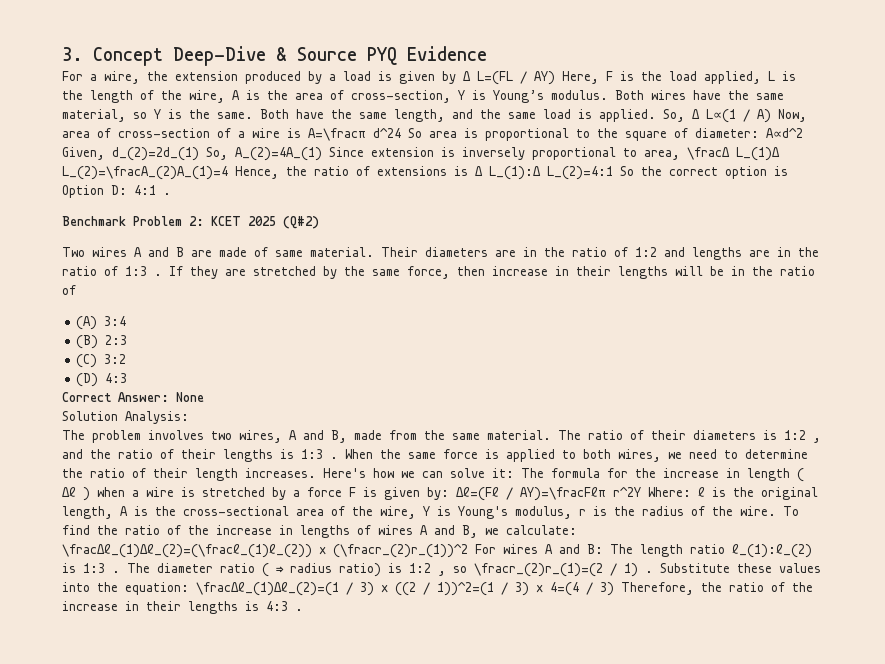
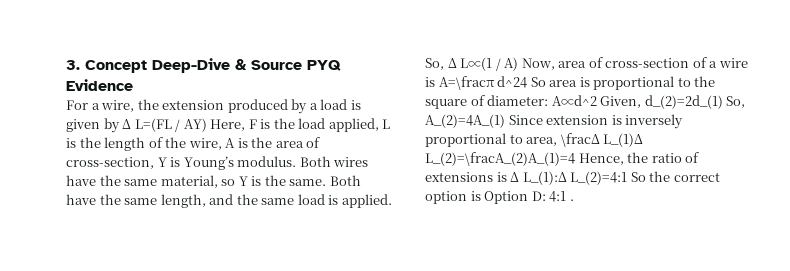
- Benchmark Problem 2: KCET 2025 (Q#2)
- Two wires A and B are made of same material. Their diameters are in the ratio of 1:2 and lengths are in the ratio of 1:3 . If they are stretched by the same force, then increase in their lengths will be in the ratio of
- (A) 3:4
- (B) 2:3
- (C) 3:2
- (D) 4:3
- Correct Answer: None
- Solution Analysis:
- The problem involves two wires, A and B, made from the same material. The ratio of their diameters is 1:2 , and the ratio of their lengths is 1:3 . When the same force is applied to both wires, we need to determine the ratio of their length increases. Here's how we can solve it: The formula for the increase in length ( Δℓ ) when a wire is stretched by a force F is given by: Δℓ=(Fℓ / AY)=\fracFℓπ r^2Y Where: ℓ is the original length, A is the cross-sectional area of the wire, Y is Young's modulus, r is the radius of the wire. To find the ratio of the increase in lengths of wires A and B, we calculate: \fracΔℓ_(1)Δℓ_(2)=(\fracℓ_(1)ℓ_(2)) × (\fracr_(2)r_(1))^2 For wires A and B: The length ratio ℓ_(1):ℓ_(2) is 1:3 . The diameter ratio ( ⇒ radius ratio) is 1:2 , so \fracr_(2)r_(1)=(2 / 1) . Substitute these values into the equation: \fracΔℓ_(1)Δℓ_(2)=(1 / 3) × ((2 / 1))^2=(1 / 3) × 4=(4 / 3) Therefore, the ratio of the increase in their lengths is 4:3 .

